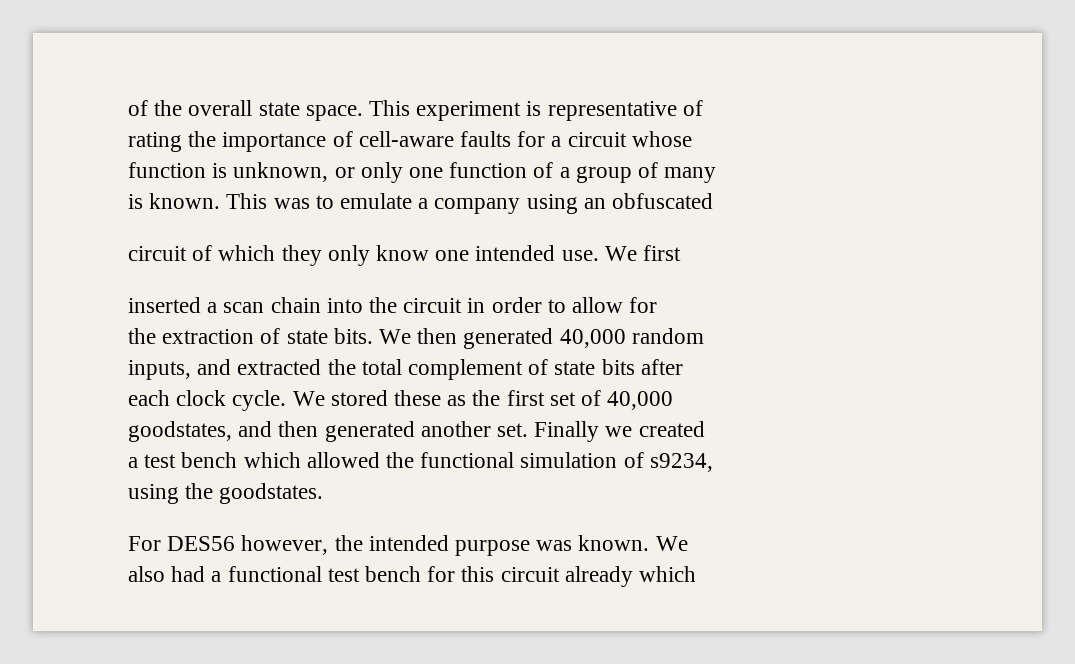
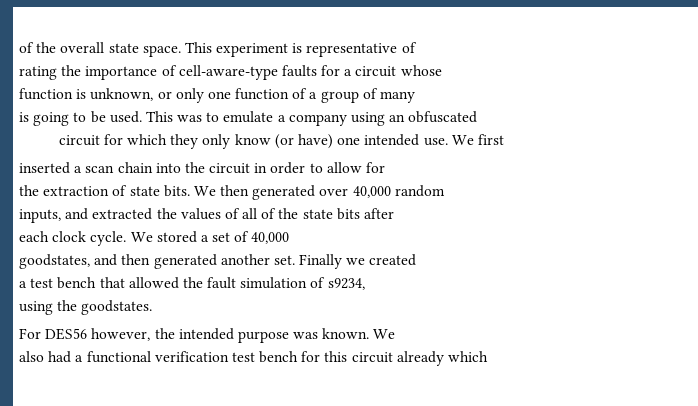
- rating the importance of cell-aware faults for a circuit whose
+ rating the importance of cell-aware-type faults for a circuit whose
- is known.
+ is going to be used.
- circuit of which they only know one intended use.
+ circuit for which they only know (or have) one intended use.
- We then generated 40,000 random
+ We then generated over 40,000 random
- inputs, and extracted the total complement of state bits after
+ inputs, and extracted the values of all of the state bits after
- We stored these as the first set of 40,000
+ We stored a set of 40,000
- a test bench which allowed the functional simulation of s9234,
+ a test bench that allowed the fault simulation of s9234,
- also had a functional test bench for this circuit already which
+ also had a functional verification test bench for this circuit already which

